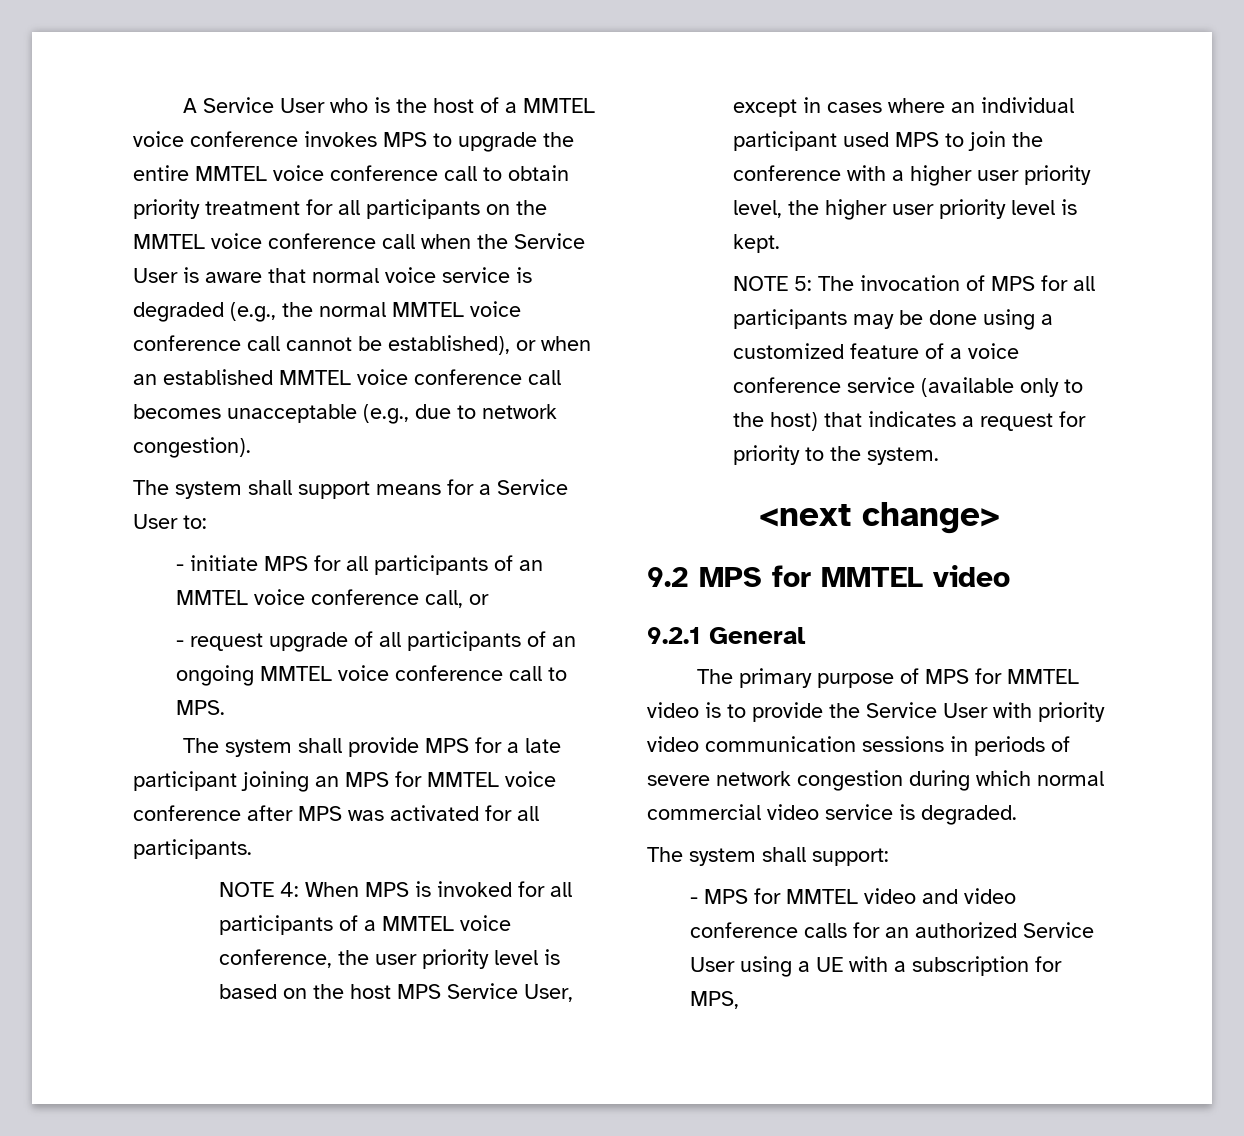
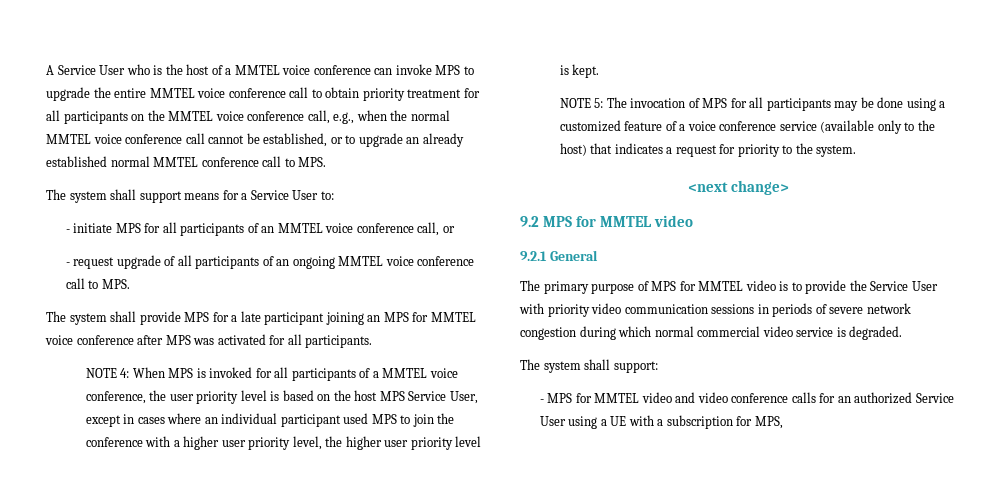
- A Service User who is the host of a MMTEL voice conference invokes MPS to upgrade the entire MMTEL voice conference call to obtain priority treatment for all participants on the MMTEL voice conference call when the Service User is aware that normal voice service is degraded (e.g., the normal MMTEL voice conference call cannot be established), or when an established MMTEL voice conference call becomes unacceptable (e.g., due to network congestion).
+ A Service User who is the host of a MMTEL voice conference can invoke MPS to upgrade the entire MMTEL voice conference call to obtain priority treatment for all participants on the MMTEL voice conference call, e.g., when the normal MMTEL voice conference call cannot be established, or to upgrade an already established normal MMTEL conference call to MPS.

